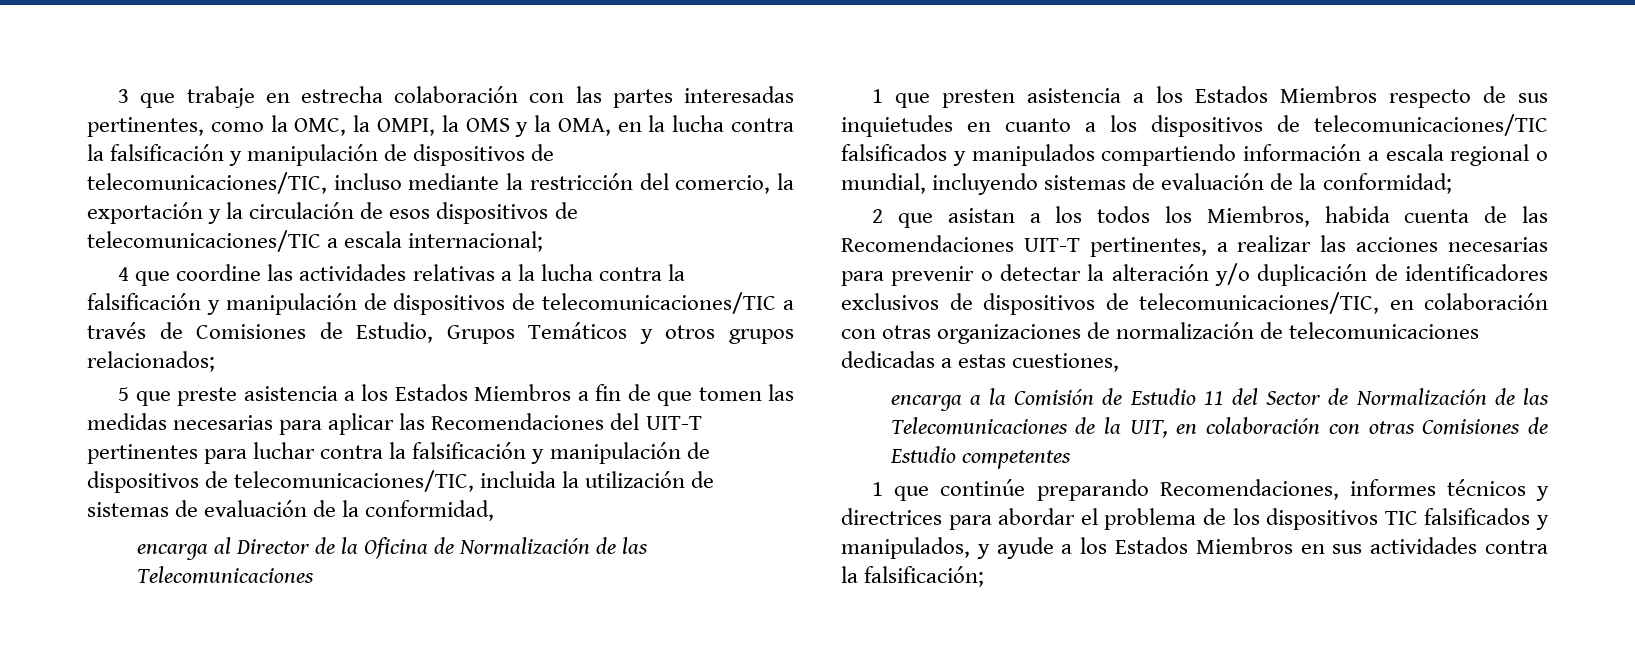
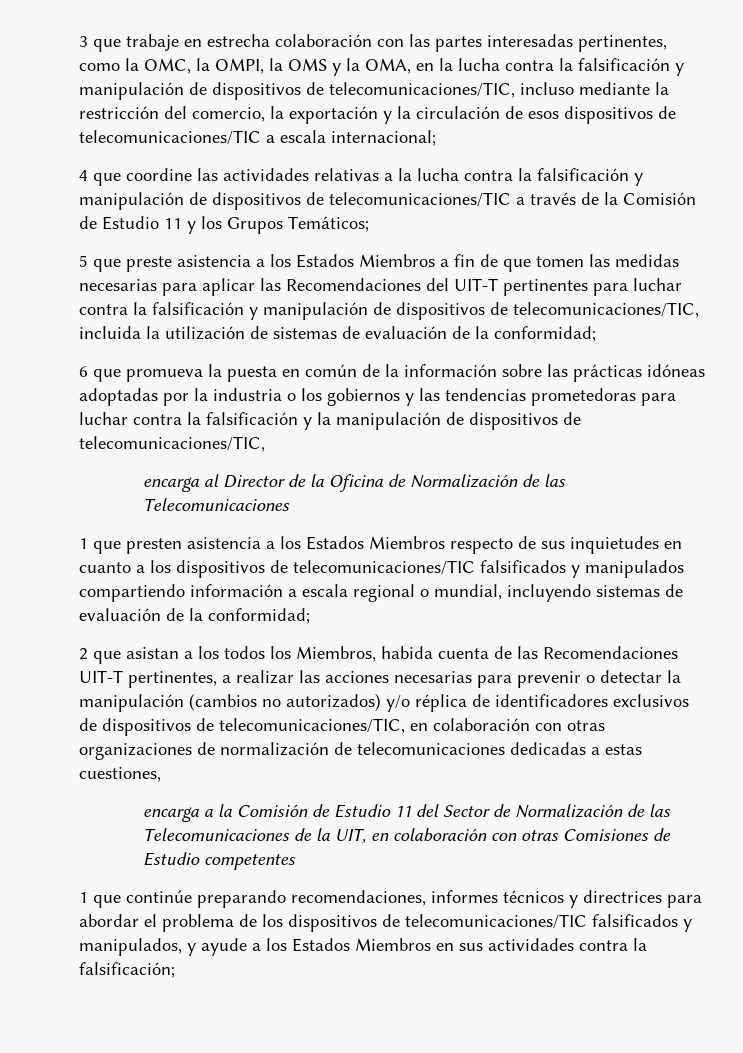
- 4 que coordine las actividades relativas a la lucha contra la falsificación y manipulación de dispositivos de telecomunicaciones/TIC a través de Comisiones de Estudio, Grupos Temáticos y otros grupos relacionados;
+ 4 que coordine las actividades relativas a la lucha contra la falsificación y manipulación de dispositivos de telecomunicaciones/TIC a través de la Comisión de Estudio 11 y los Grupos Temáticos;
- 5 que preste asistencia a los Estados Miembros a fin de que tomen las medidas necesarias para aplicar las Recomendaciones del UIT-T pertinentes para luchar contra la falsificación y manipulación de dispositivos de telecomunicaciones/TIC, incluida la utilización de sistemas de evaluación de la conformidad,
+ 5 que preste asistencia a los Estados Miembros a fin de que tomen las medidas necesarias para aplicar las Recomendaciones del UIT-T pertinentes para luchar contra la falsificación y manipulación de dispositivos de telecomunicaciones/TIC, incluida la utilización de sistemas de evaluación de la conformidad;
+ 6 que promueva la puesta en común de la información sobre las prácticas idóneas adoptadas por la industria o los gobiernos y las tendencias prometedoras para luchar contra la falsificación y la manipulación de dispositivos de telecomunicaciones/TIC,
- 2 que asistan a los todos los Miembros, habida cuenta de las Recomendaciones UIT-T pertinentes, a realizar las acciones necesarias para prevenir o detectar la alteración y/o duplicación de identificadores exclusivos de dispositivos de telecomunicaciones/TIC, en colaboración con otras organizaciones de normalización de telecomunicaciones dedicadas a estas cuestiones,
+ 2 que asistan a los todos los Miembros, habida cuenta de las Recomendaciones UIT-T pertinentes, a realizar las acciones necesarias para prevenir o detectar la manipulación (cambios no autorizados) y/o réplica de identificadores exclusivos de dispositivos de telecomunicaciones/TIC, en colaboración con otras organizaciones de normalización de telecomunicaciones dedicadas a estas cuestiones,
- 1 que continúe preparando Recomendaciones, informes técnicos y directrices para abordar el problema de los dispositivos TIC falsificados y manipulados, y ayude a los Estados Miembros en sus actividades contra la falsificación;
+ 1 que continúe preparando recomendaciones, informes técnicos y directrices para abordar el problema de los dispositivos de telecomunicaciones/TIC falsificados y manipulados, y ayude a los Estados Miembros en sus actividades contra la falsificación;

